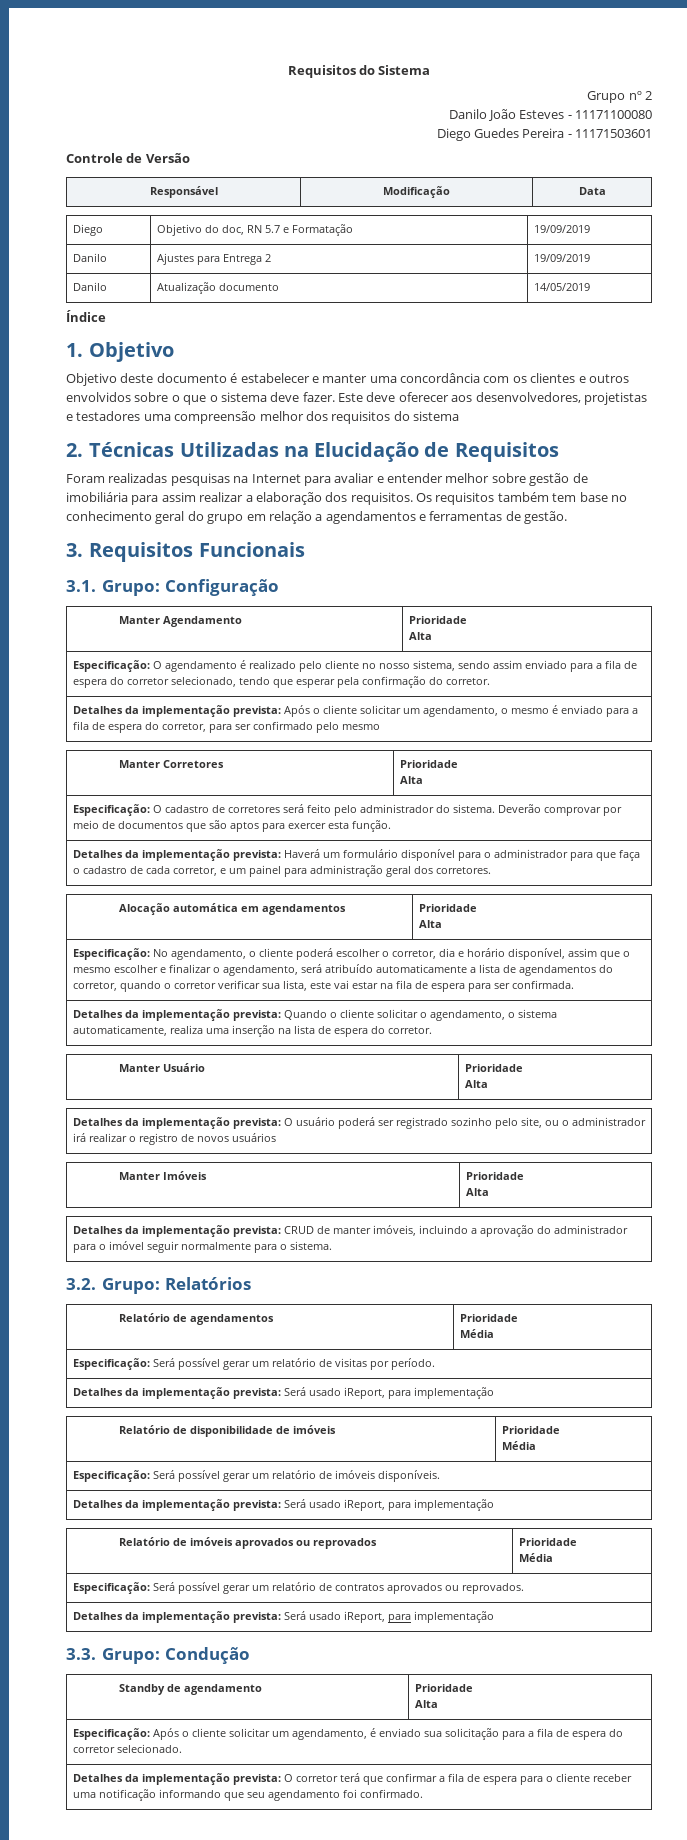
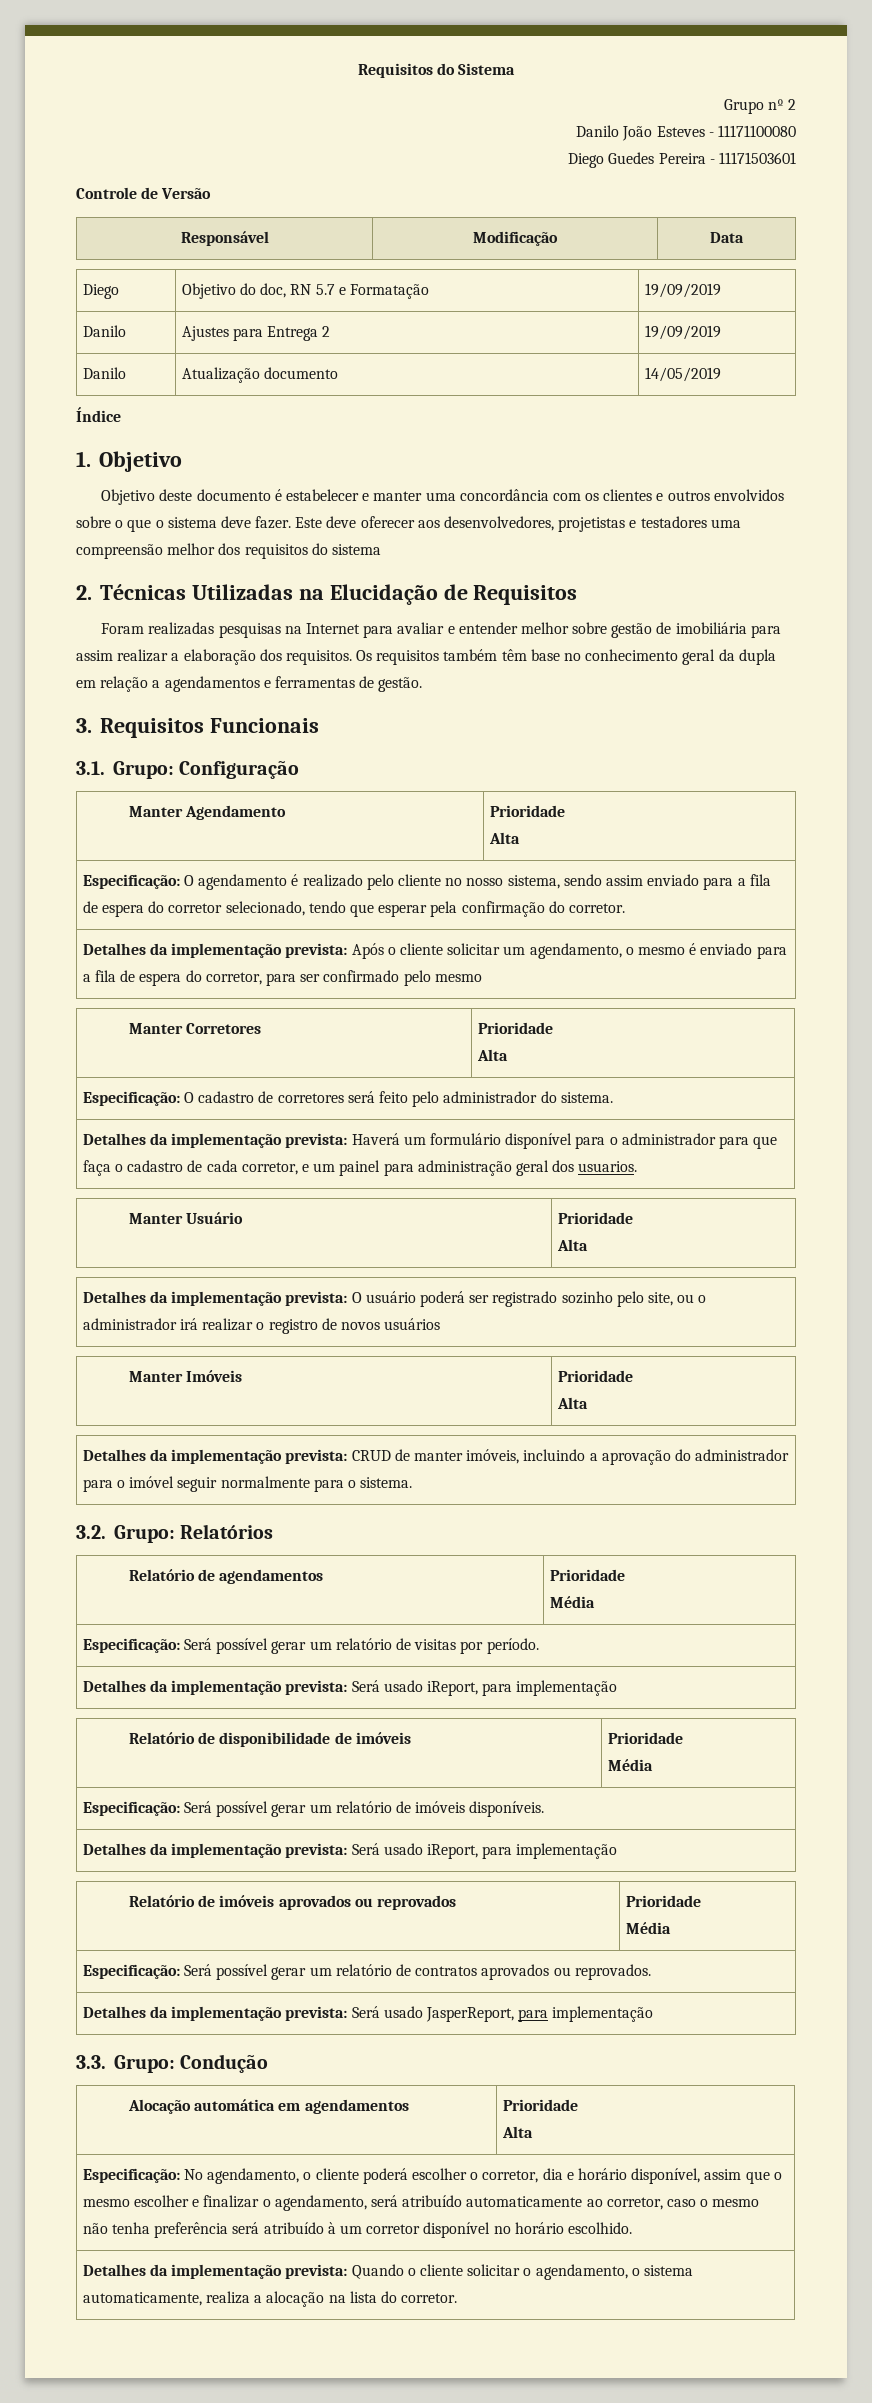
- Os requisitos também tem base no conhecimento geral do grupo em relação a agendamentos e ferramentas de gestão.
+ Os requisitos também têm base no conhecimento geral da dupla em relação a agendamentos e ferramentas de gestão.
- Especificação: O cadastro de corretores será feito pelo administrador do sistema. Deverão comprovar por meio de documentos que são aptos para exercer esta função.
+ Especificação: O cadastro de corretores será feito pelo administrador do sistema.
- Detalhes da implementação prevista: Haverá um formulário disponível para o administrador para que faça o cadastro de cada corretor, e um painel para administração geral dos corretores.
- Alocação automática em agendamentos | Prioridade
- Alta
- Especificação: No agendamento, o cliente poderá escolher o corretor, dia e horário disponível, assim que o mesmo escolher e finalizar o agendamento, será atribuído automaticamente a lista de agendamentos do corretor, quando o corretor verificar sua lista, este vai estar na fila de espera para ser confirmada.
- Detalhes da implementação prevista: Quando o cliente solicitar o agendamento, o sistema automaticamente, realiza uma inserção na lista de espera do corretor.
+ Detalhes da implementação prevista: Haverá um formulário disponível para o administrador para que faça o cadastro de cada corretor, e um painel para administração geral dos usuarios.
  Especificação: Será possível gerar um relatório de contratos aprovados ou reprovados.
- Detalhes da implementação prevista: Será usado iReport, para implementação
+ Detalhes da implementação prevista: Será usado JasperReport, para implementação
- Standby de agendamento | Prioridade
+ Alocação automática em agendamentos | Prioridade
  Alta
- Especificação: Após o cliente solicitar um agendamento, é enviado sua solicitação para a fila de espera do corretor selecionado.
- Detalhes da implementação prevista: O corretor terá que confirmar a fila de espera para o cliente receber uma notificação informando que seu agendamento foi confirmado.
+ Especificação: No agendamento, o cliente poderá escolher o corretor, dia e horário disponível, assim que o mesmo escolher e finalizar o agendamento, será atribuído automaticamente ao corretor, caso o mesmo não tenha preferência será atribuído à um corretor disponível no horário escolhido.
+ Detalhes da implementação prevista: Quando o cliente solicitar o agendamento, o sistema automaticamente, realiza a alocação na lista do corretor.

